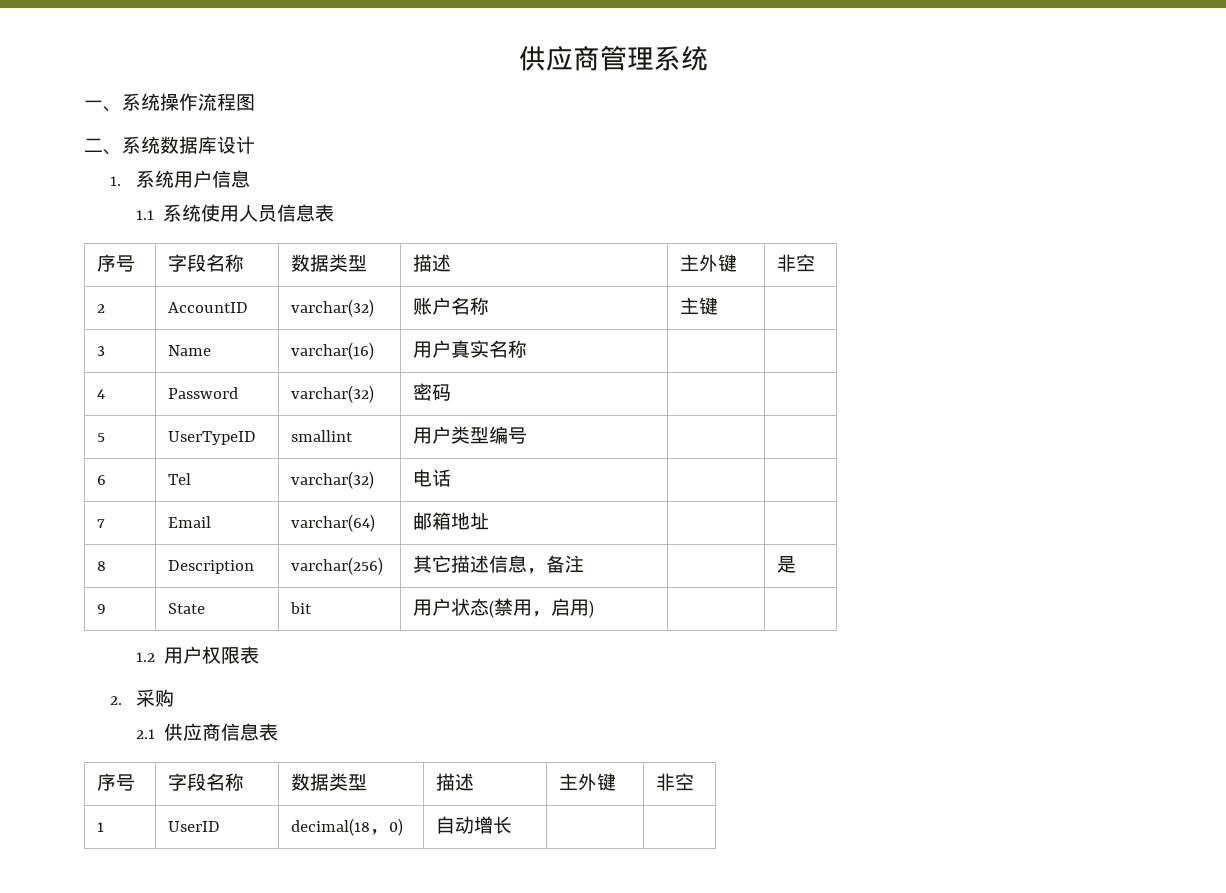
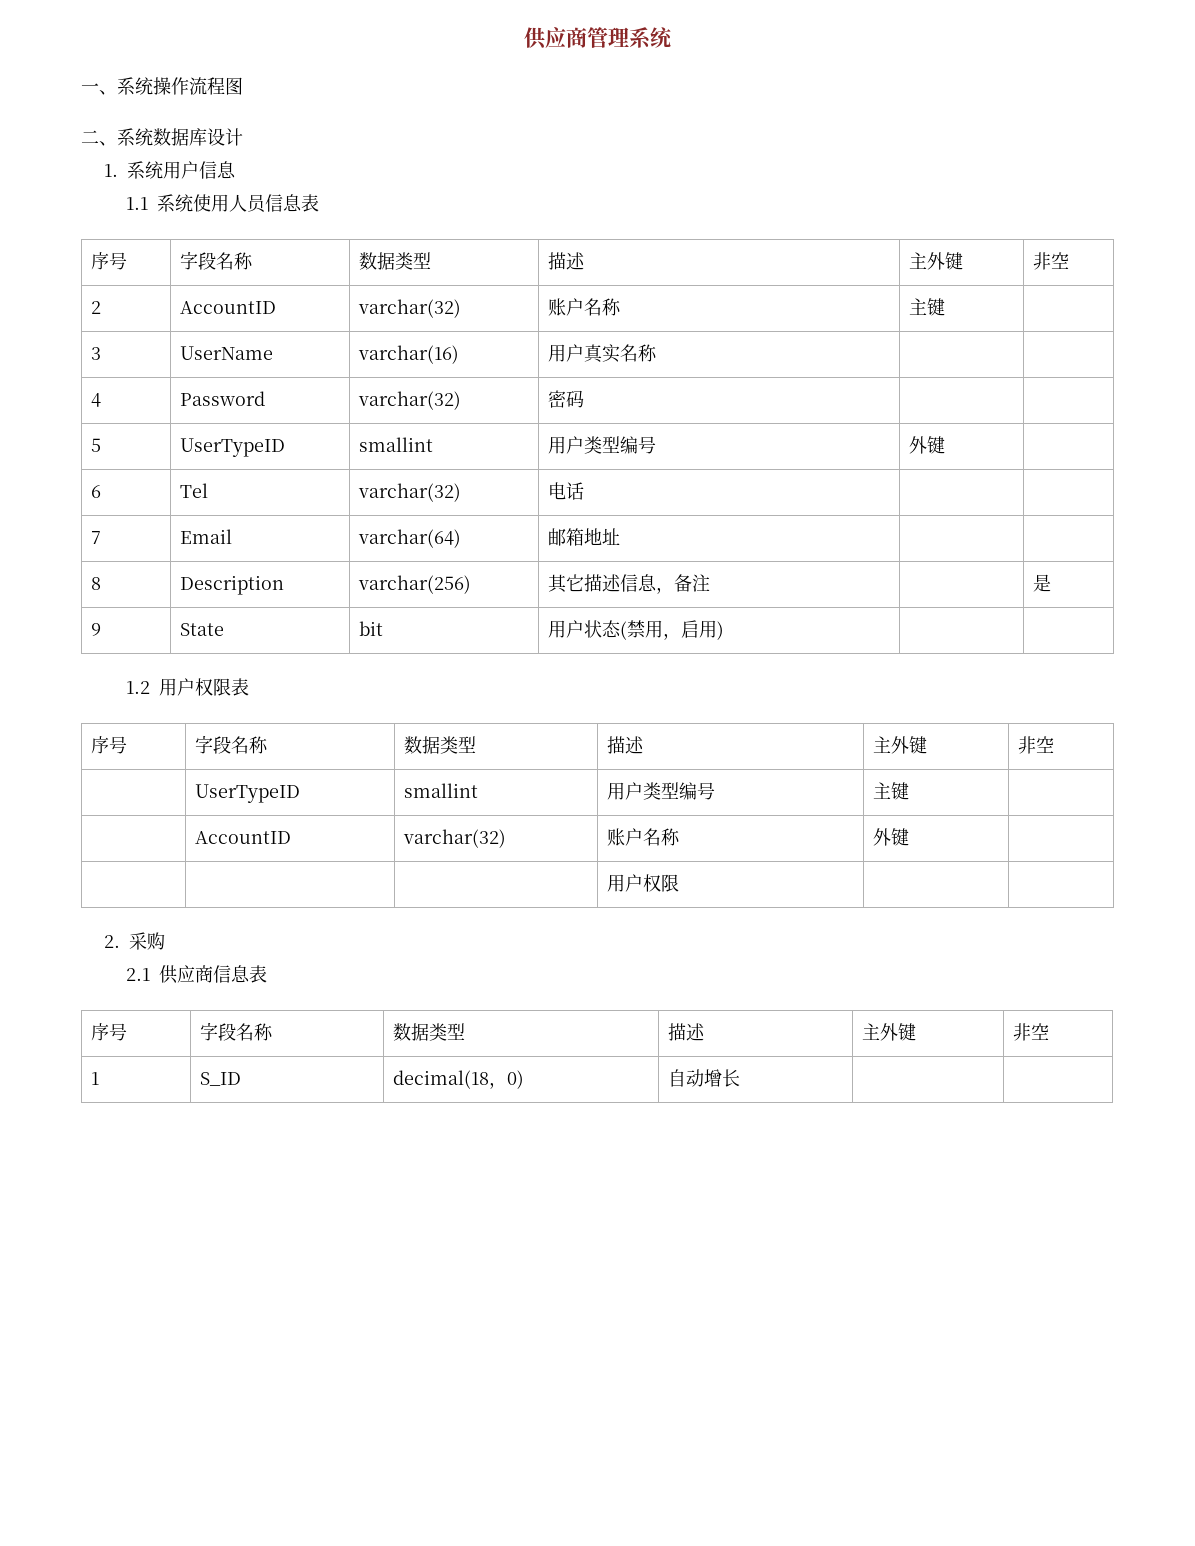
- 3 | Name | varchar(16) | 用户真实名称 | |
+ 3 | UserName | varchar(16) | 用户真实名称 | |
- 5 | UserTypeID | smallint | 用户类型编号 | |
+ 5 | UserTypeID | smallint | 用户类型编号 | 外键 |
  1.2用户权限表
+ 序号 | 字段名称 | 数据类型 | 描述 | 主外键 | 非空
+ | UserTypeID | smallint | 用户类型编号 | 主键 |
+ | AccountID | varchar(32) | 账户名称 | 外键 |
+ | | | 用户权限 | |
- 1 | UserID | decimal(18，0) | 自动增长 | |
+ 1 | S_ID | decimal(18，0) | 自动增长 | |

